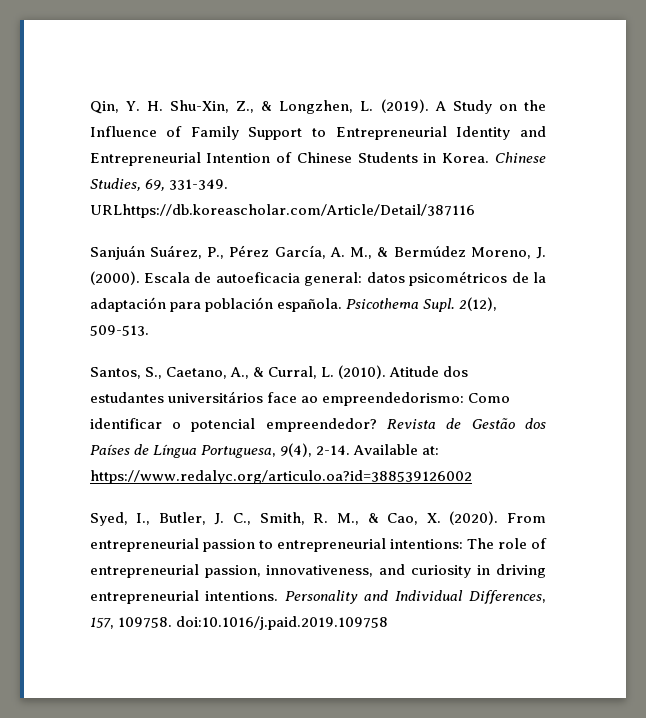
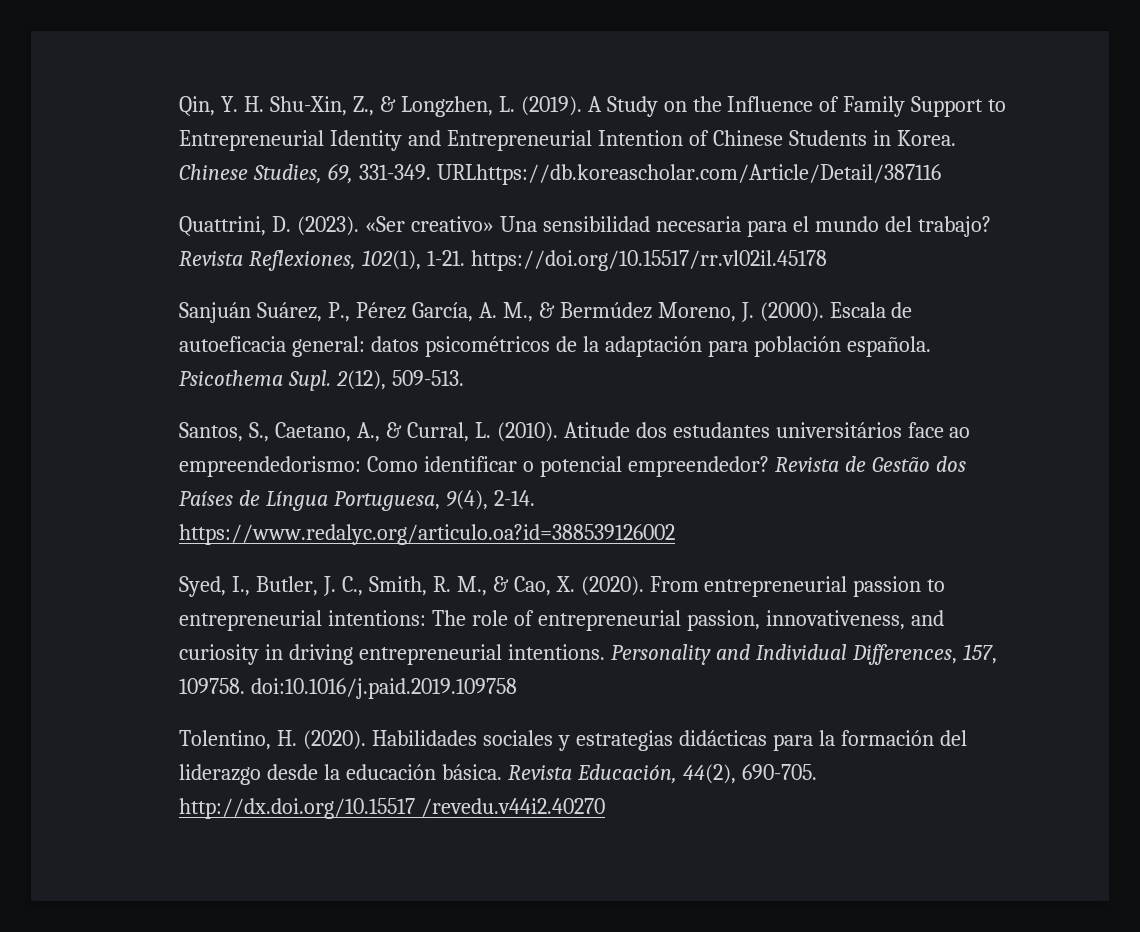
+ Quattrini, D. (2023). «Ser creativo» Una sensibilidad necesaria para el mundo del trabajo? Revista Reflexiones, 102(1), 1-21. https://doi.org/10.15517/rr.vl02il.45178
- Revista de Gestão dos Países de Língua Portuguesa, 9(4), 2-14. Available at: https://www.redalyc.org/articulo.oa?id=388539126002
+ Revista de Gestão dos Países de Língua Portuguesa, 9(4), 2-14. https://www.redalyc.org/articulo.oa?id=388539126002
+ Tolentino, H. (2020). Habilidades sociales y estrategias didácticas para la formación del liderazgo desde la educación básica. Revista Educación, 44(2), 690-705. http://dx.doi.org/10.15517 /revedu.v44i2.40270

